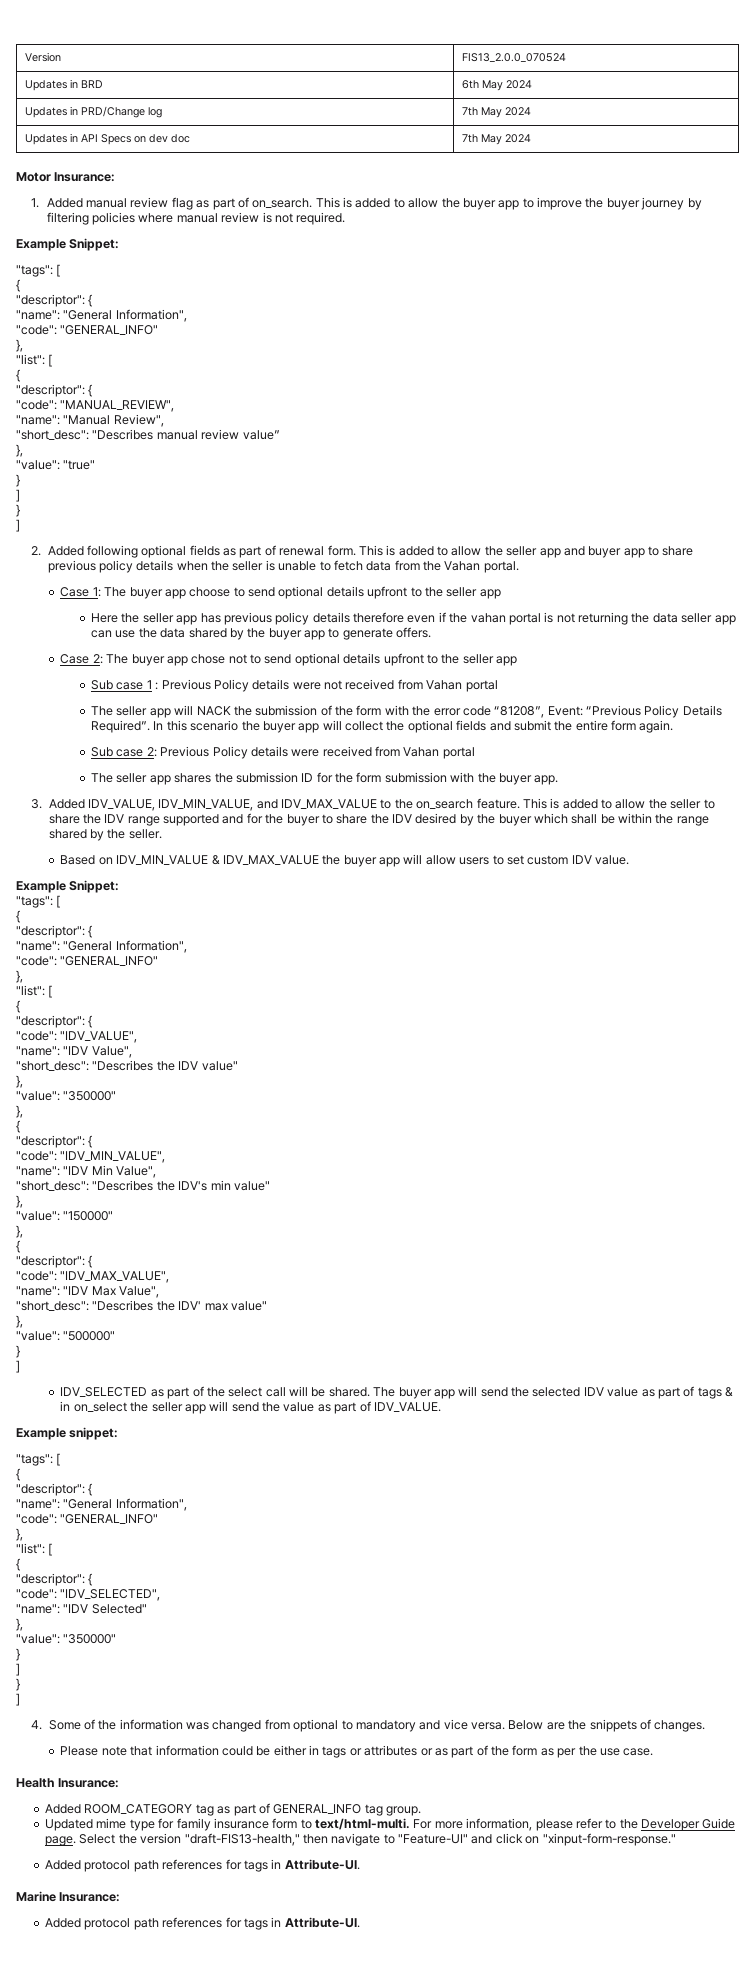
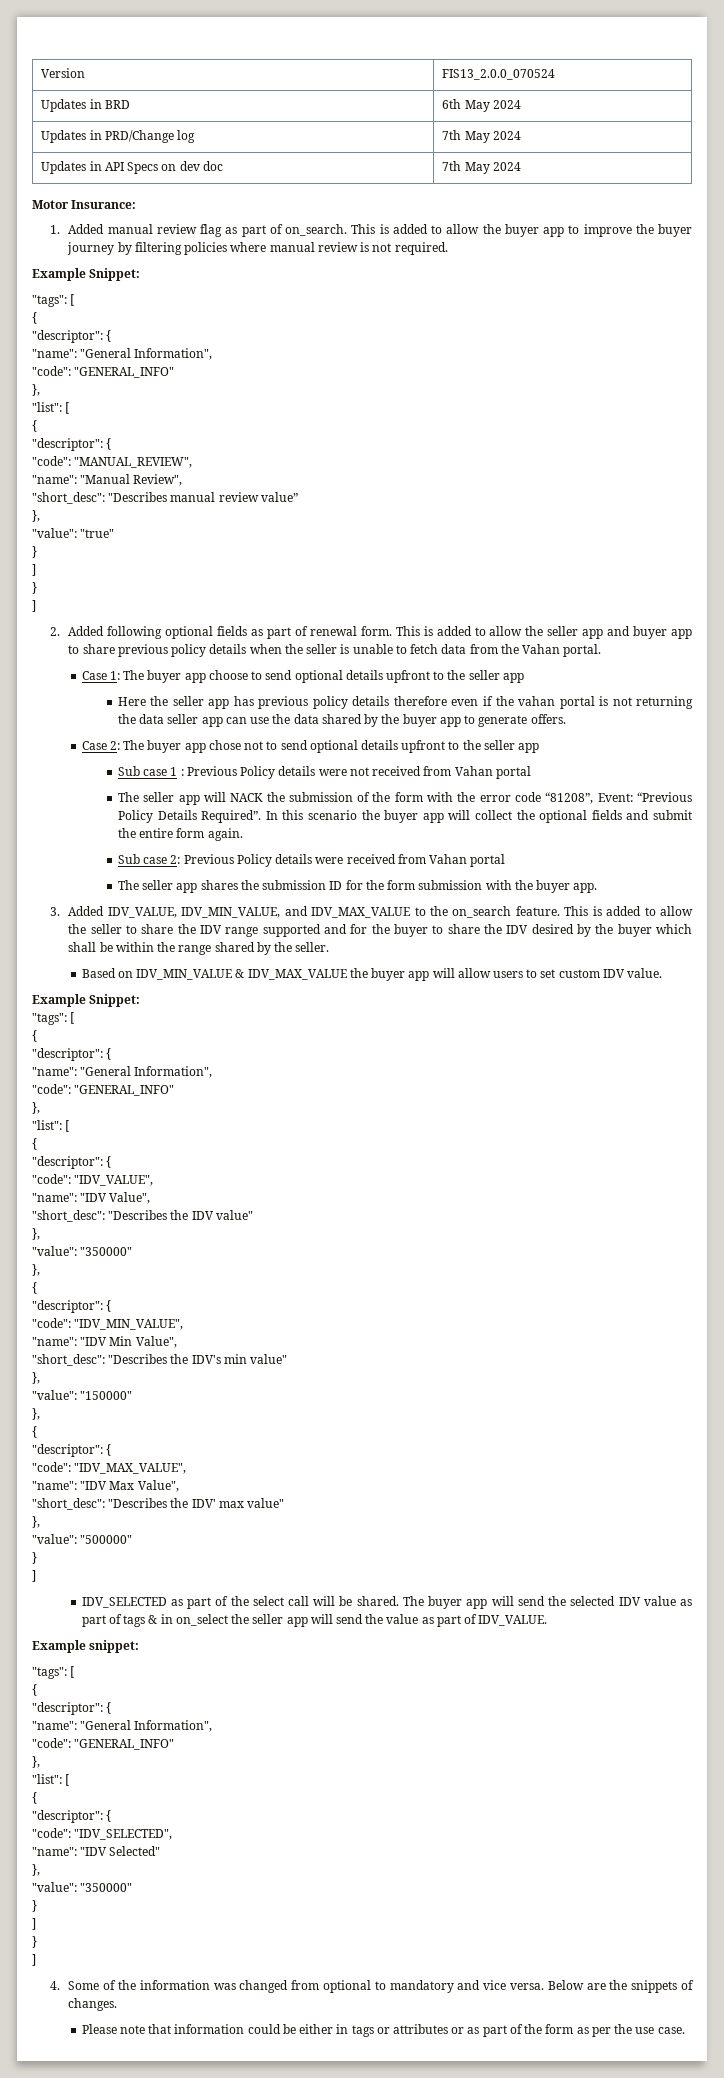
- Health Insurance:
- Added ROOM_CATEGORY tag as part of GENERAL_INFO tag group.
- Updated mime type for family insurance form to text/html-multi. For more information, please refer to the Developer Guide page. Select the version "draft-FIS13-health," then navigate to "Feature-UI" and click on "xinput-form-response."
- Added protocol path references for tags in Attribute-UI.
- Marine Insurance:
- Added protocol path references for tags in Attribute-UI.

